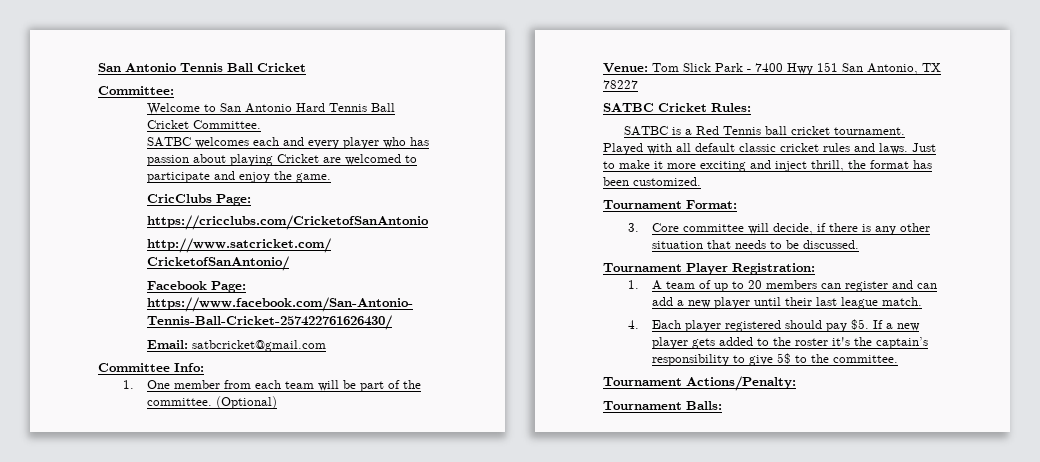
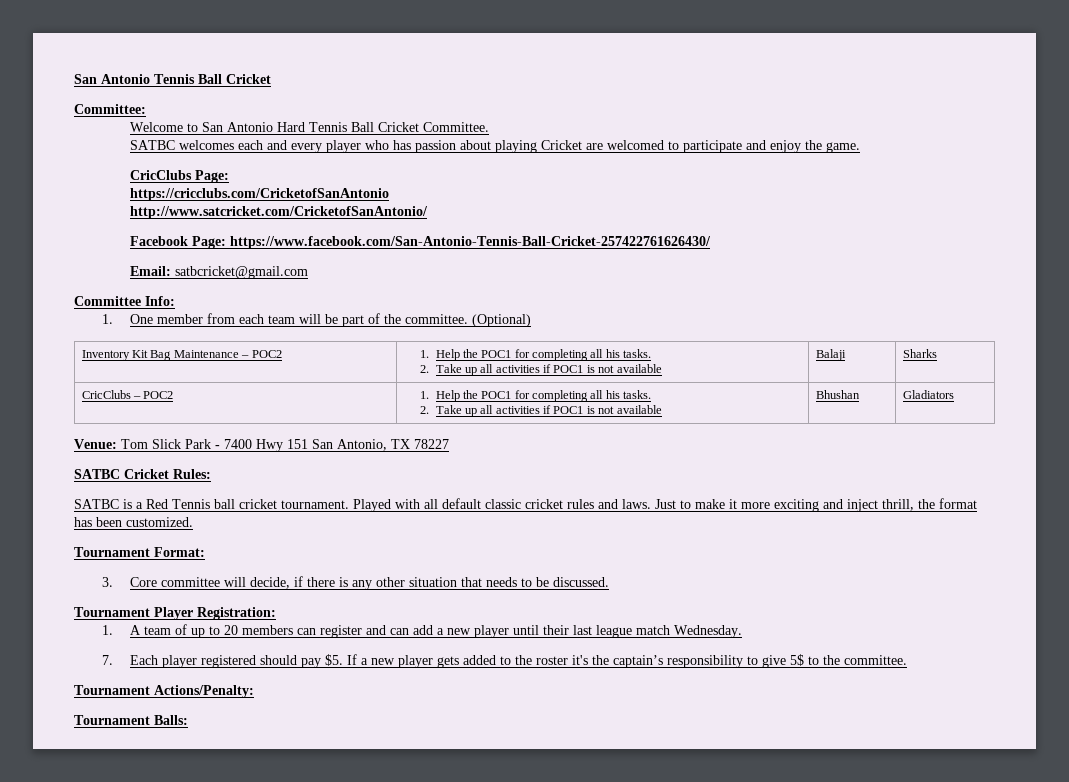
+ Inventory Kit Bag Maintenance – POC2 | 1. Help the POC1 for completing all his tasks.
+ 2. Take up all activities if POC1 is not available | Balaji | Sharks
+ CricClubs – POC2 | 1. Help the POC1 for completing all his tasks.
+ 2. Take up all activities if POC1 is not available | Bhushan | Gladiators
- 1. A team of up to 20 members can register and can add a new player until their last league match.
- 4. Each player registered should pay $5.
+ 1. A team of up to 20 members can register and can add a new player until their last league match Wednesday.
+ 7. Each player registered should pay $5.

